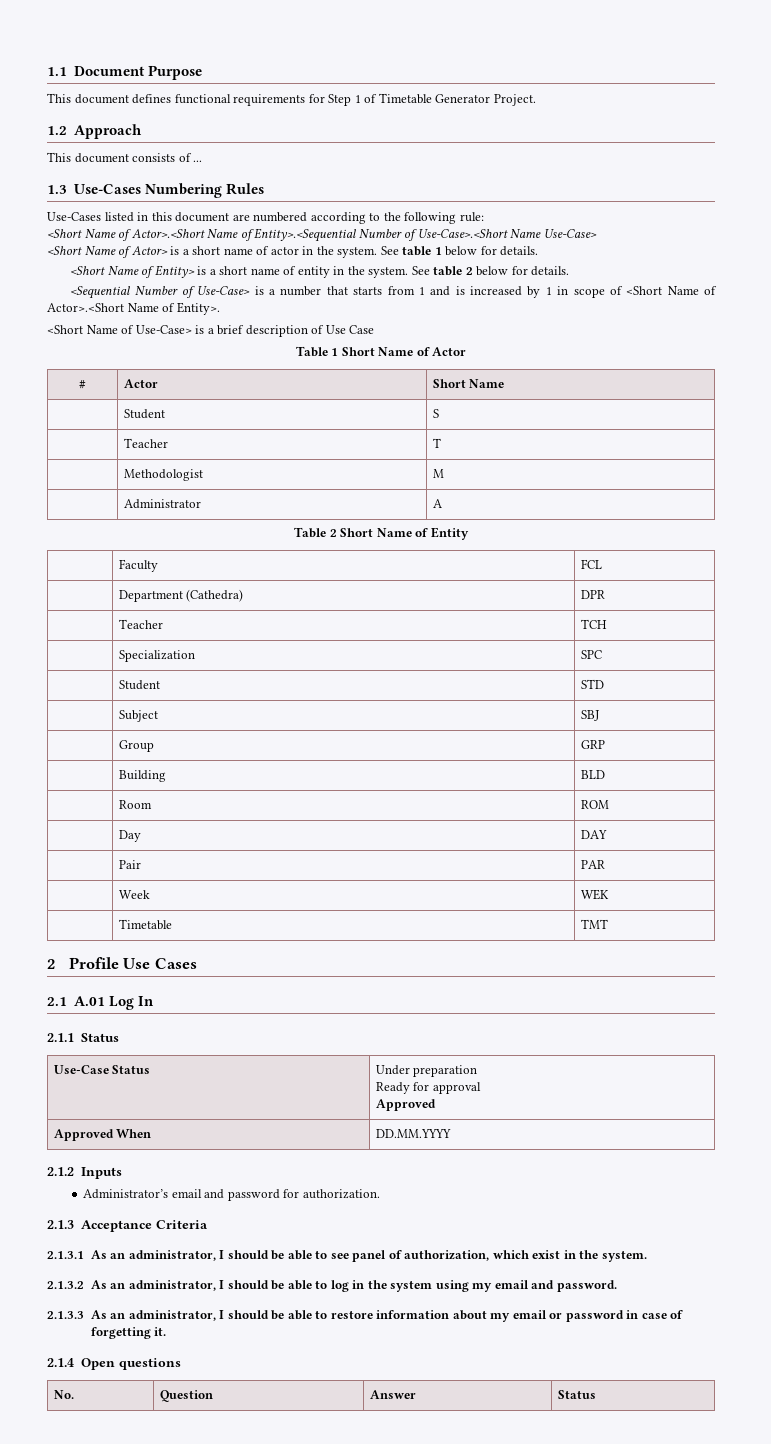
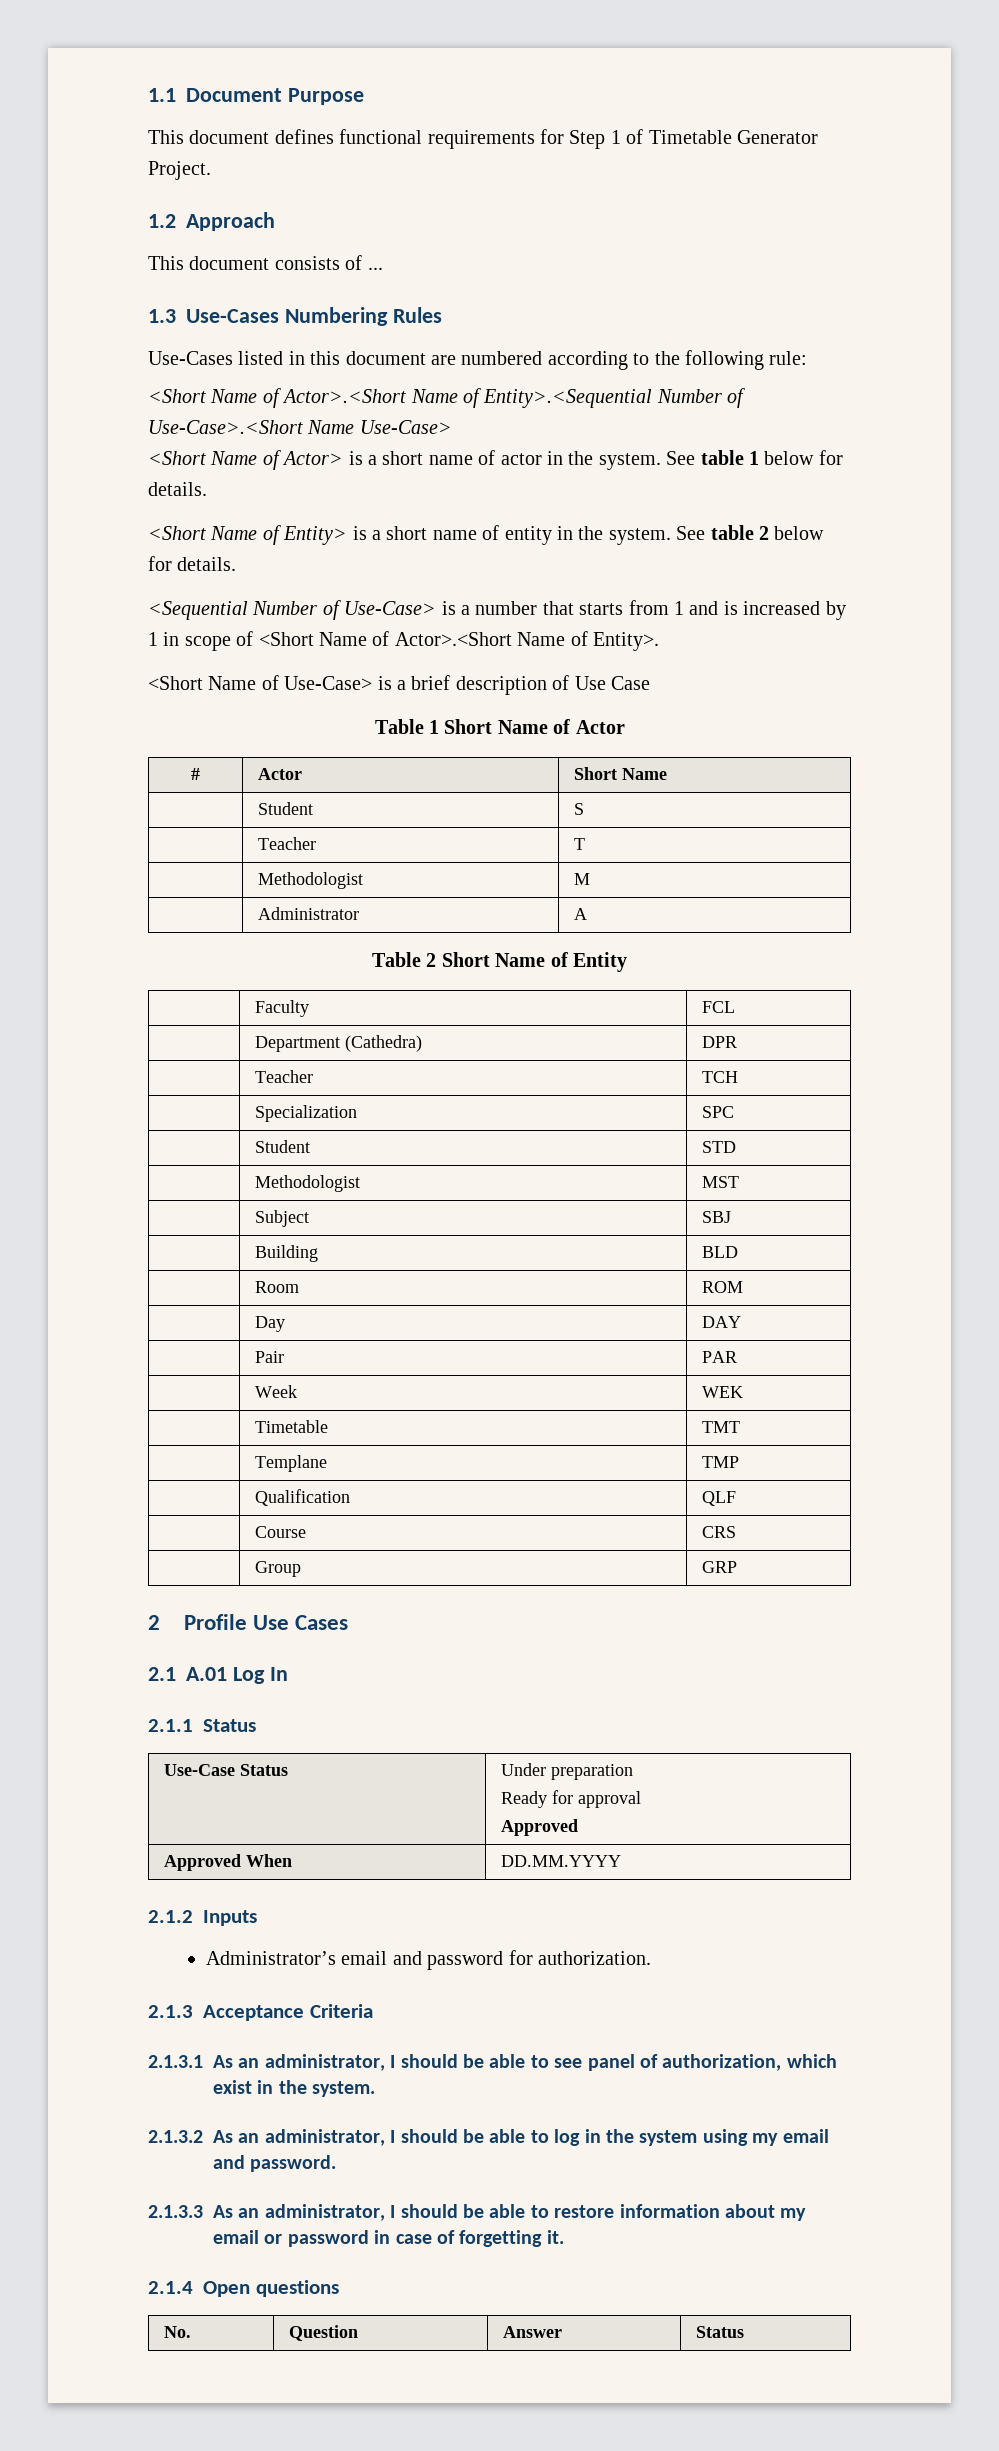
+ | Methodologist | MST
- | Group | GRP
+ | Templane | TMP
+ | Qualification | QLF
+ | Course | CRS
+ | Group | GRP

